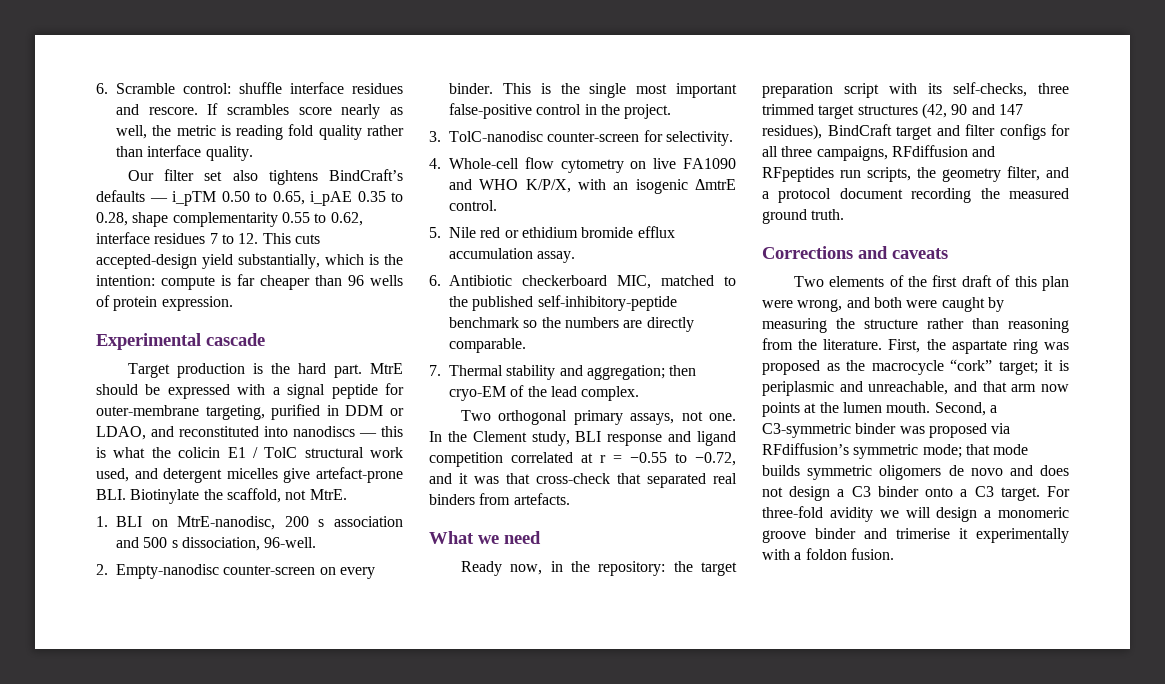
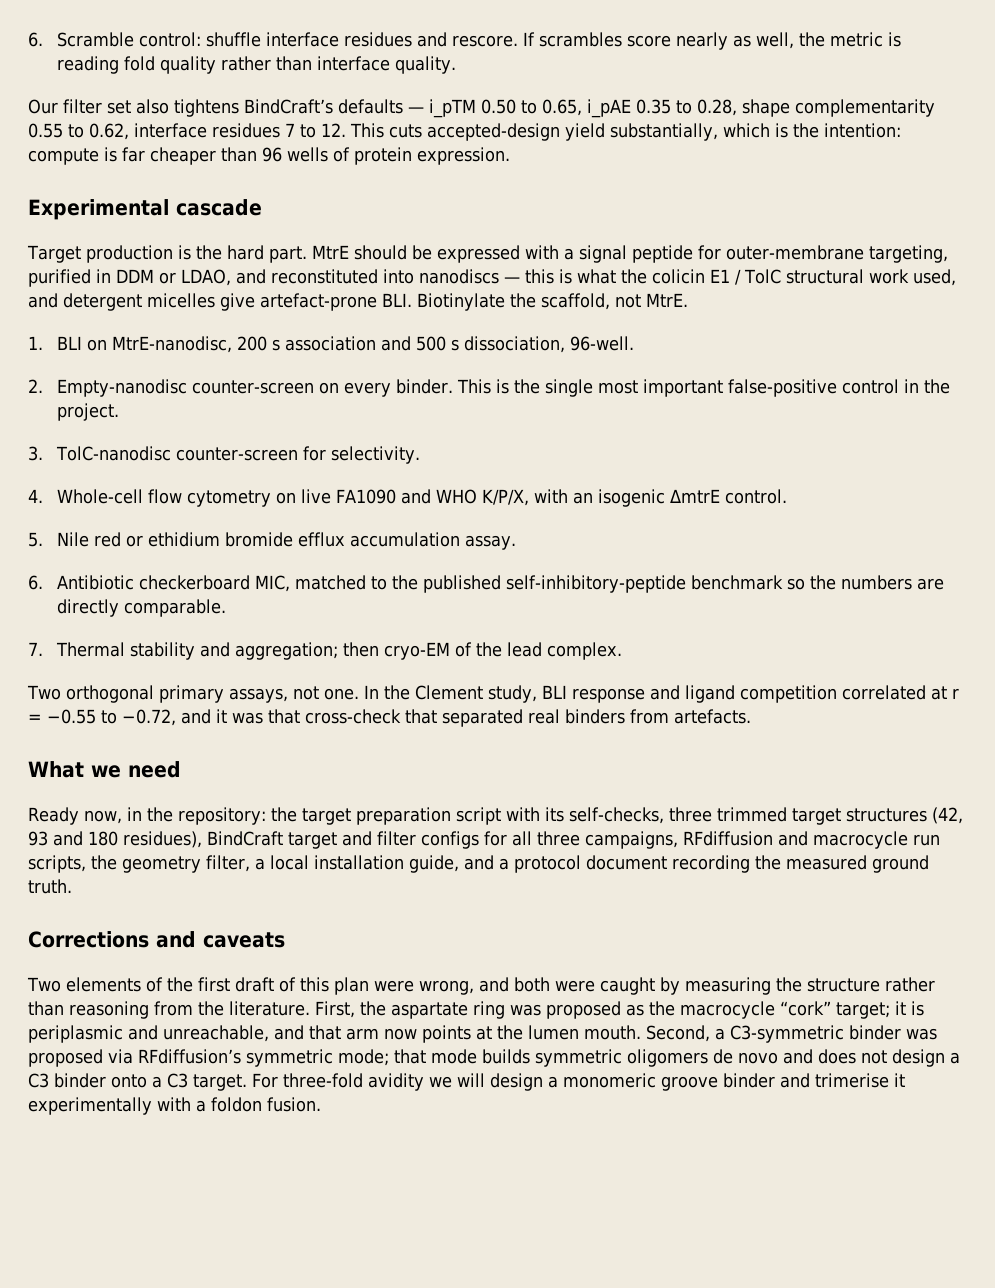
- Ready now, in the repository: the target preparation script with its self-checks, three trimmed target structures (42, 90 and 147 residues), BindCraft target and filter configs for all three campaigns, RFdiffusion and RFpeptides run scripts, the geometry filter, and a protocol document recording the measured ground truth.
+ Ready now, in the repository: the target preparation script with its self-checks, three trimmed target structures (42, 93 and 180 residues), BindCraft target and filter configs for all three campaigns, RFdiffusion and macrocycle run scripts, the geometry filter, a local installation guide, and a protocol document recording the measured ground truth.

